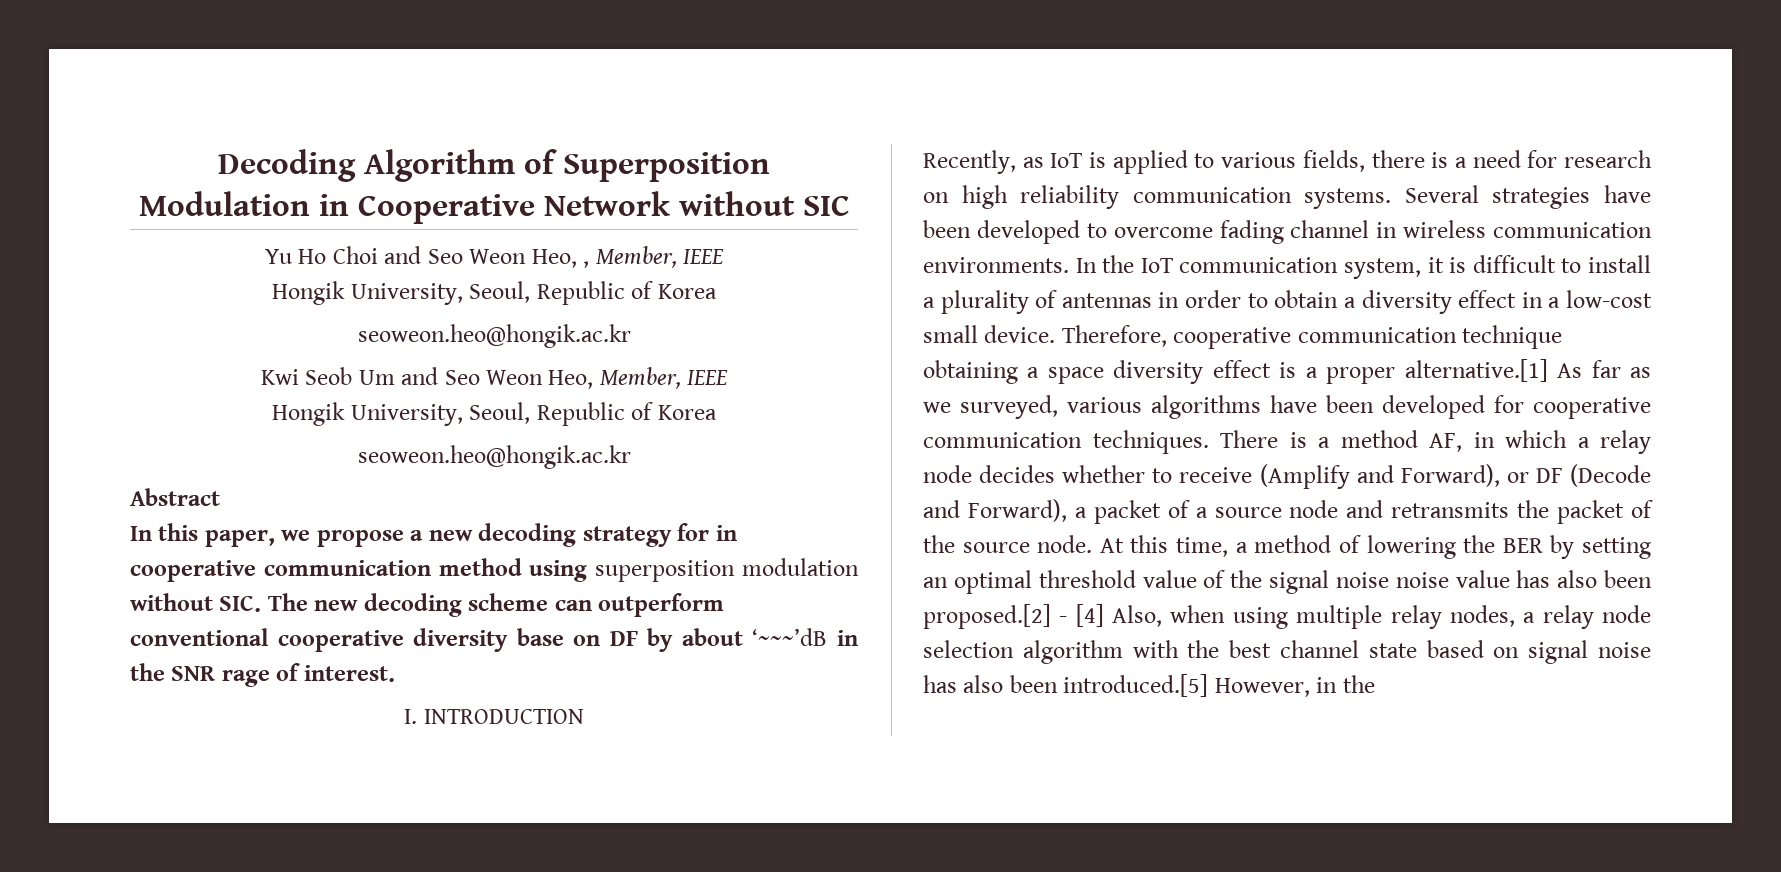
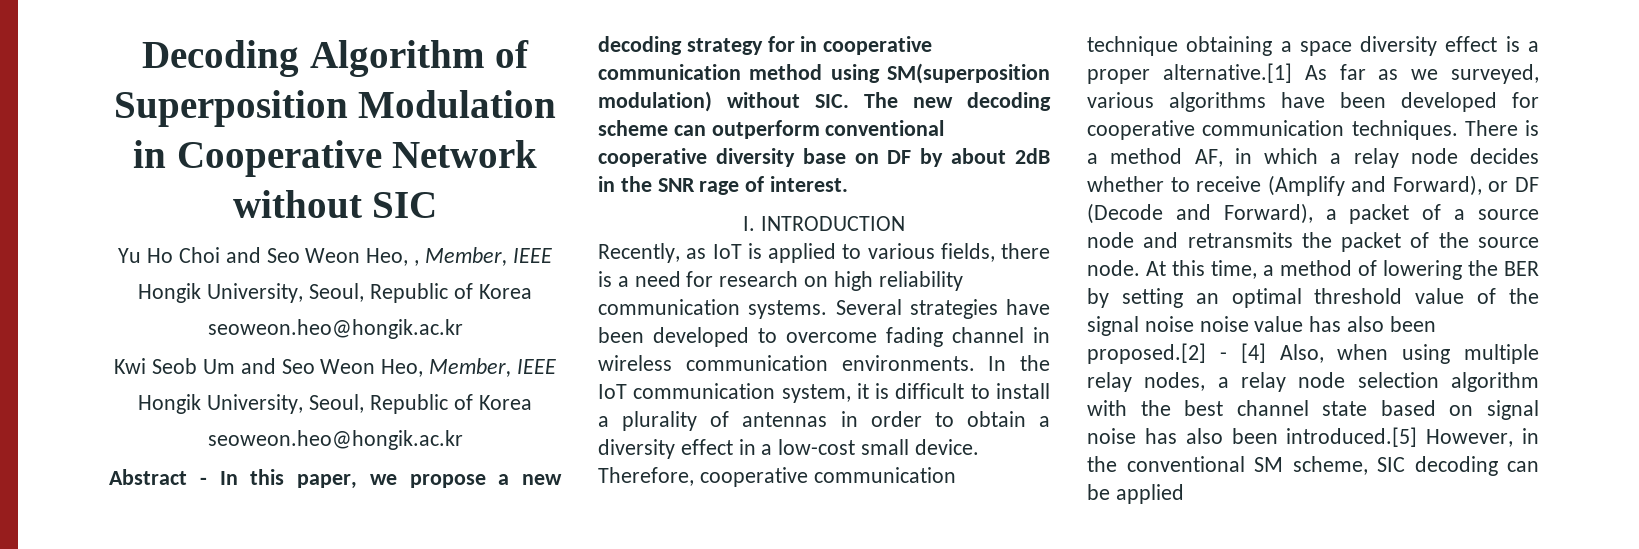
- Abstract
- In this paper, we propose a new decoding strategy for in cooperative communication method using superposition modulation without SIC. The new decoding scheme can outperform conventional cooperative diversity base on DF by about ‘~~~’dB in the SNR rage of interest.
+ Abstract - In this paper, we propose a new decoding strategy for in cooperative communication method using SM(superposition modulation) without SIC. The new decoding scheme can outperform conventional cooperative diversity base on DF by about 2dB in the SNR rage of interest.
- At this time, a method of lowering the BER by setting an optimal threshold value of the signal noise noise value has also been proposed.[2] - [4] Also, when using multiple relay nodes, a relay node selection algorithm with the best channel state based on signal noise has also been introduced.[5] However, in the
+ At this time, a method of lowering the BER by setting an optimal threshold value of the signal noise noise value has also been proposed.[2] - [4] Also, when using multiple relay nodes, a relay node selection algorithm with the best channel state based on signal noise has also been introduced.[5] However, in the conventional SM scheme, SIC decoding can be applied

